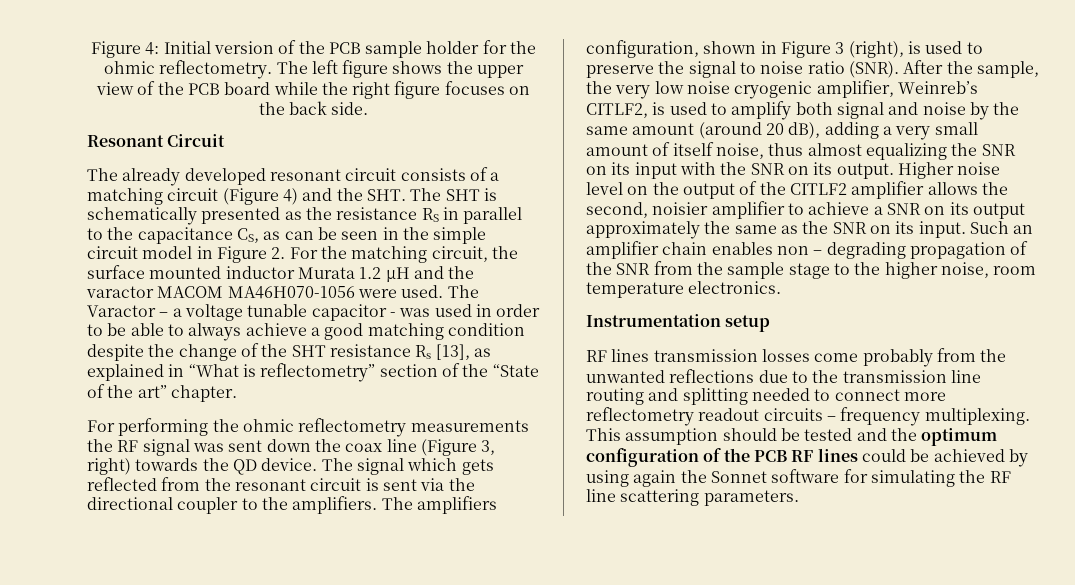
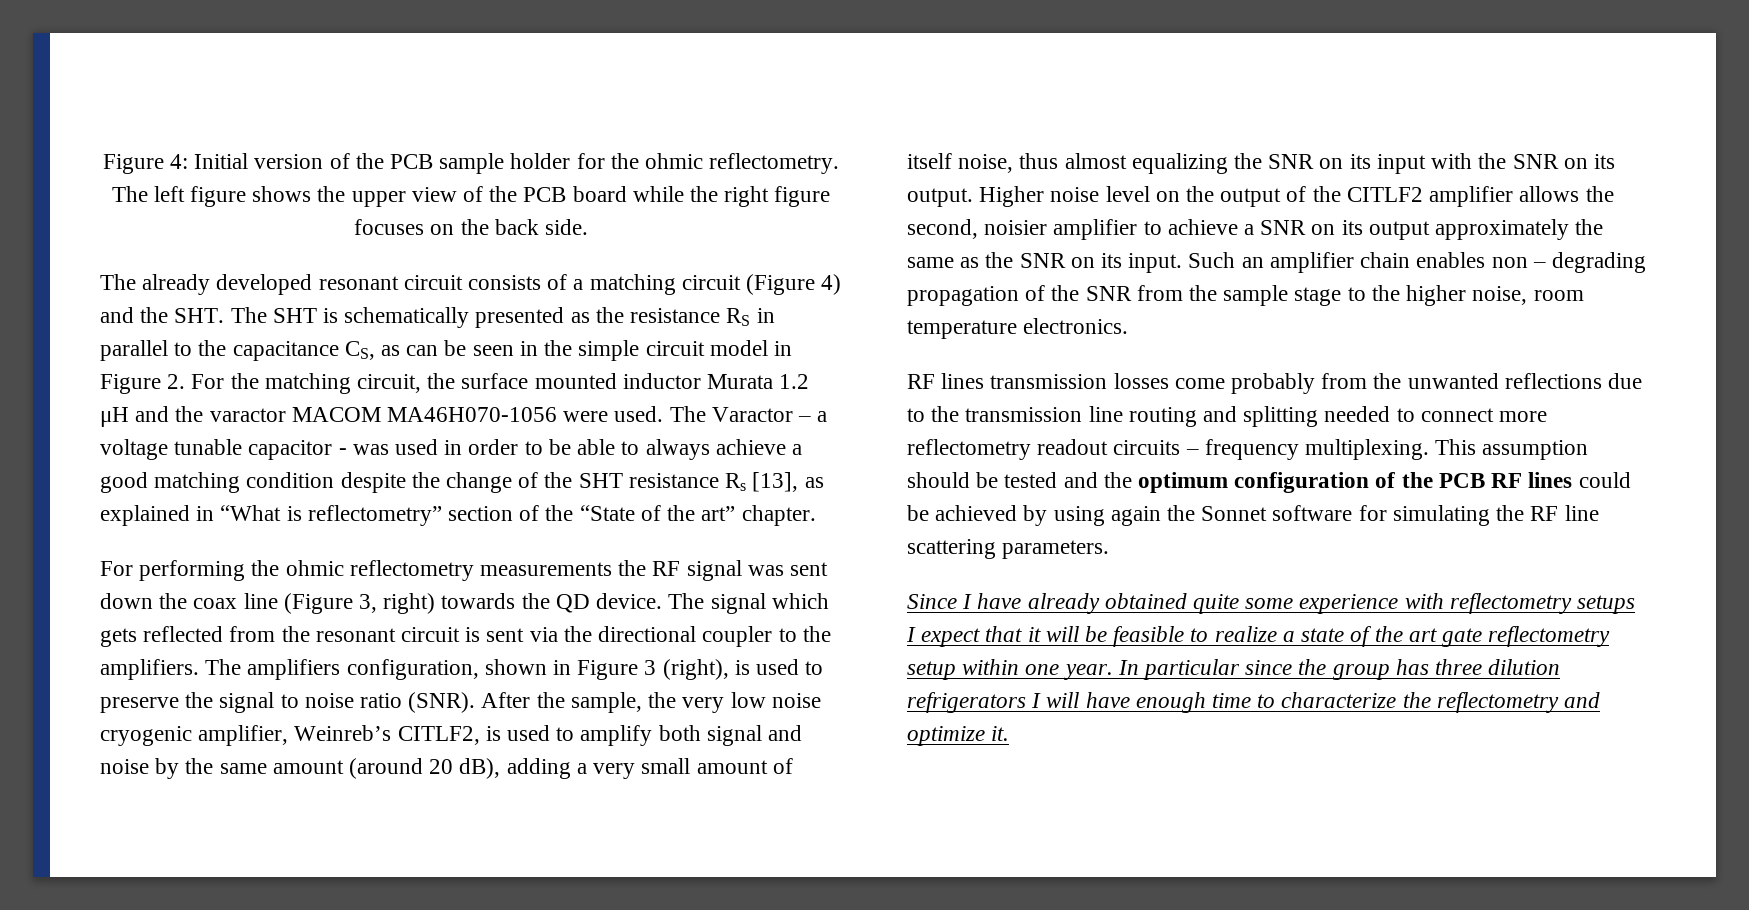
- Resonant Circuit
- Instrumentation setup
+ Since I have already obtained quite some experience with reflectometry setups I expect that it will be feasible to realize a state of the art gate reflectometry setup within one year. In particular since the group has three dilution refrigerators I will have enough time to characterize the reflectometry and optimize it.

